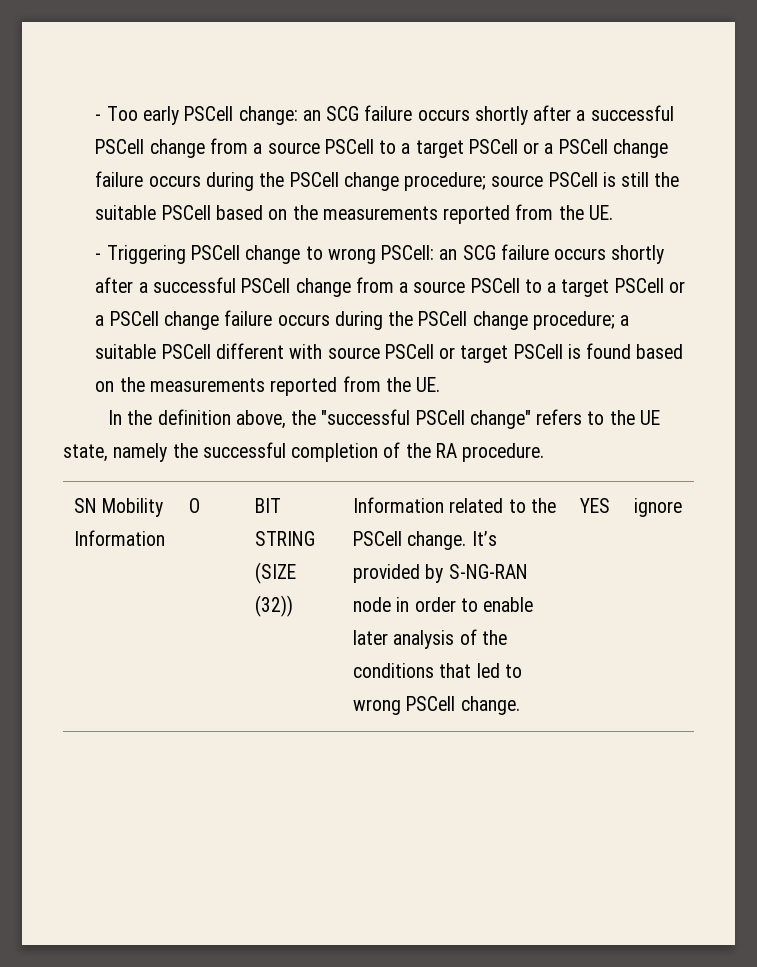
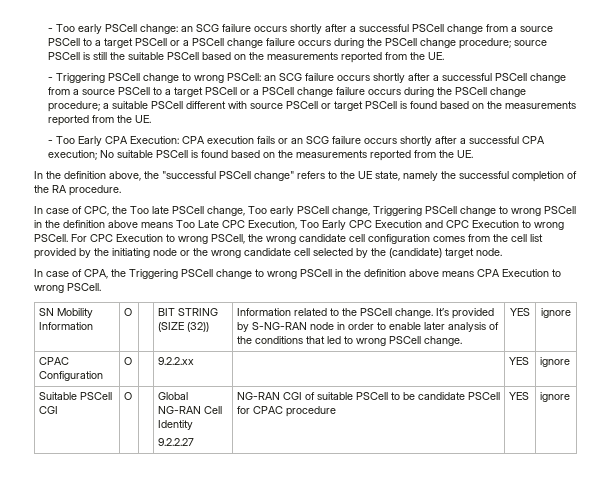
+ - Too Early CPA Execution: CPA execution fails or an SCG failure occurs shortly after a successful CPA execution; No suitable PSCell is found based on the measurements reported from the UE.
+ In case of CPC, the Too late PSCell change, Too early PSCell change, Triggering PSCell change to wrong PSCell in the definition above means Too Late CPC Execution, Too Early CPC Execution and CPC Execution to wrong PSCell. For CPC Execution to wrong PSCell, the wrong candidate cell configuration comes from the cell list provided by the initiating node or the wrong candidate cell selected by the (candidate) target node.
+ In case of CPA, the Triggering PSCell change to wrong PSCell in the definition above means CPA Execution to wrong PSCell.
+ CPAC Configuration | O | | 9.2.2.xx | | YES | ignore
+ Suitable PSCell CGI | O | | Global NG-RAN Cell Identity
+ 9.2.2.27 | NG-RAN CGI of suitable PSCell to be candidate PSCell for CPAC procedure | YES | ignore

